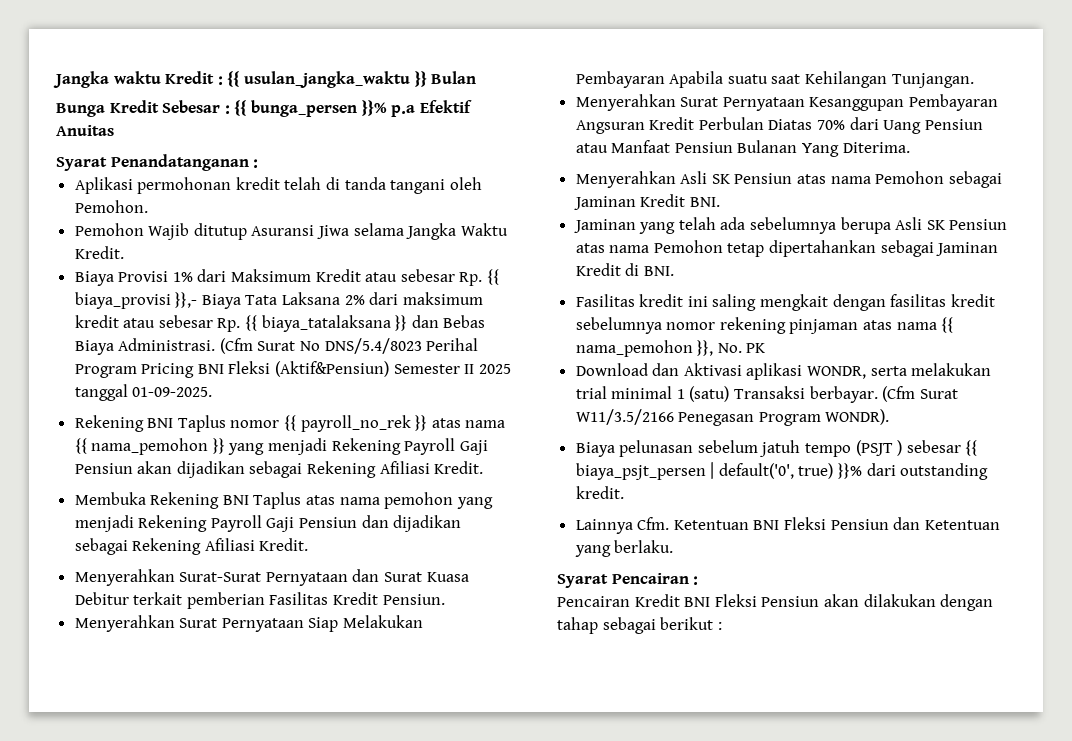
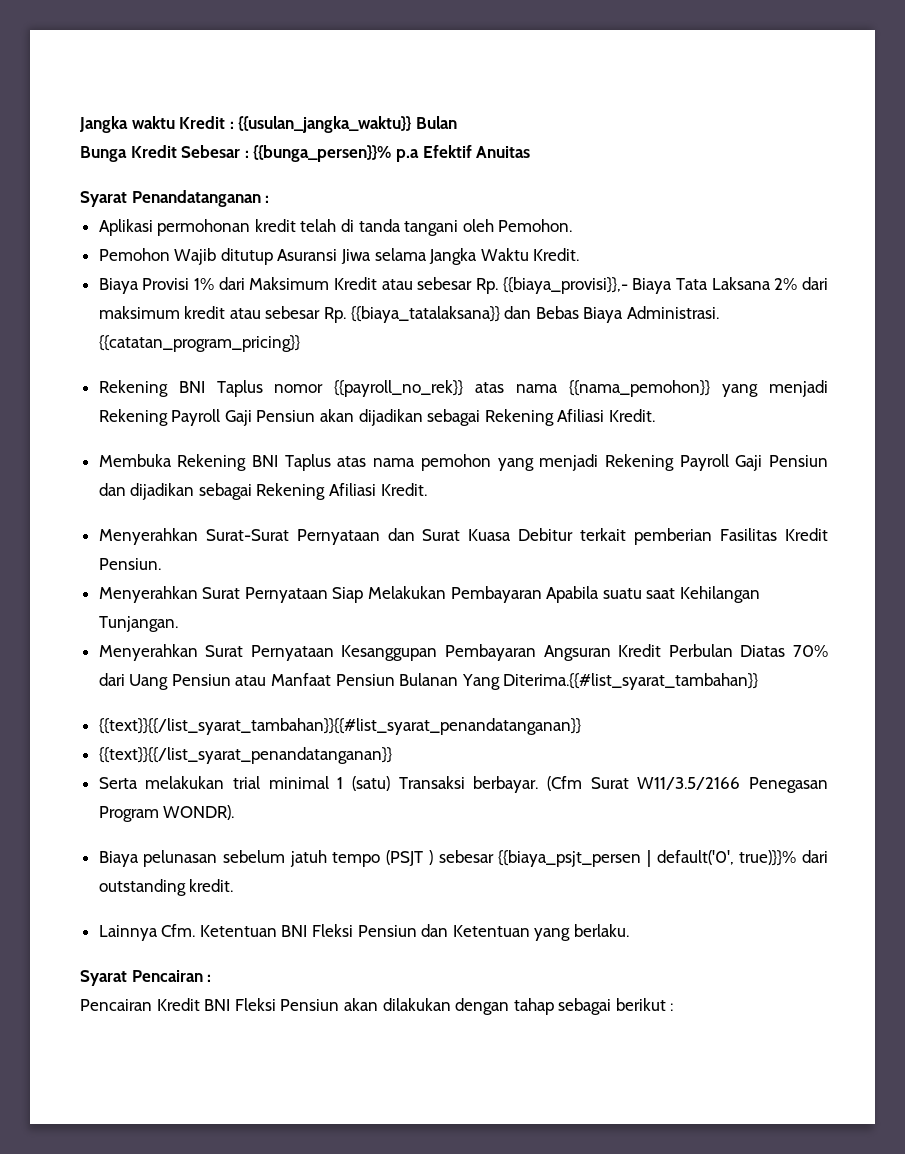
- Jangka waktu Kredit : {{ usulan_jangka_waktu }} Bulan
+ Jangka waktu Kredit : {{usulan_jangka_waktu}} Bulan
- Bunga Kredit Sebesar : {{ bunga_persen }}% p.a Efektif Anuitas
+ Bunga Kredit Sebesar : {{bunga_persen}}% p.a Efektif Anuitas
- Biaya Provisi 1% dari Maksimum Kredit atau sebesar Rp. {{ biaya_provisi }},- Biaya Tata Laksana 2% dari maksimum kredit atau sebesar Rp. {{ biaya_tatalaksana }} dan Bebas Biaya Administrasi.
+ Biaya Provisi 1% dari Maksimum Kredit atau sebesar Rp. {{biaya_provisi}},- Biaya Tata Laksana 2% dari maksimum kredit atau sebesar Rp. {{biaya_tatalaksana}} dan Bebas Biaya Administrasi.
- (Cfm Surat No DNS/5.4/8023 Perihal Program Pricing BNI Fleksi (Aktif&Pensiun) Semester II 2025 tanggal 01-09-2025.
- Rekening BNI Taplus nomor {{ payroll_no_rek }} atas nama {{ nama_pemohon }} yang menjadi Rekening Payroll Gaji Pensiun akan dijadikan sebagai Rekening Afiliasi Kredit.
+ {{catatan_program_pricing}}
+ Rekening BNI Taplus nomor {{payroll_no_rek}} atas nama {{nama_pemohon}} yang menjadi Rekening Payroll Gaji Pensiun akan dijadikan sebagai Rekening Afiliasi Kredit.
- Menyerahkan Surat Pernyataan Kesanggupan Pembayaran Angsuran Kredit Perbulan Diatas 70% dari Uang Pensiun atau Manfaat Pensiun Bulanan Yang Diterima.
- Menyerahkan Asli SK Pensiun atas nama Pemohon sebagai Jaminan Kredit BNI.
- Jaminan yang telah ada sebelumnya berupa Asli SK Pensiun atas nama Pemohon tetap dipertahankan sebagai Jaminan Kredit di BNI.
- Fasilitas kredit ini saling mengkait dengan fasilitas kredit sebelumnya nomor rekening pinjaman atas nama {{ nama_pemohon }}, No. PK
- Download dan Aktivasi aplikasi WONDR, serta melakukan trial minimal 1 (satu) Transaksi berbayar.
+ Menyerahkan Surat Pernyataan Kesanggupan Pembayaran Angsuran Kredit Perbulan Diatas 70% dari Uang Pensiun atau Manfaat Pensiun Bulanan Yang Diterima.{{#list_syarat_tambahan}}
+ {{text}}{{/list_syarat_tambahan}}{{#list_syarat_penandatanganan}}
+ {{text}}{{/list_syarat_penandatanganan}}
+ Serta melakukan trial minimal 1 (satu) Transaksi berbayar.
- Biaya pelunasan sebelum jatuh tempo (PSJT ) sebesar {{ biaya_psjt_persen | default('0', true) }}% dari outstanding kredit.
+ Biaya pelunasan sebelum jatuh tempo (PSJT ) sebesar {{biaya_psjt_persen | default('0', true)}}% dari outstanding kredit.

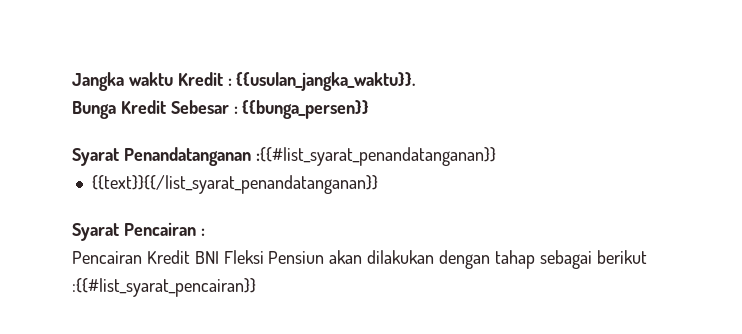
- Jangka waktu Kredit : {{usulan_jangka_waktu}} Bulan
+ Jangka waktu Kredit : {{usulan_jangka_waktu}}.
- Bunga Kredit Sebesar : {{bunga_persen}}% p.a Efektif Anuitas
- Syarat Penandatanganan :
- Aplikasi permohonan kredit telah di tanda tangani oleh Pemohon.
- Pemohon Wajib ditutup Asuransi Jiwa selama Jangka Waktu Kredit.
- Biaya Provisi 1% dari Maksimum Kredit atau sebesar Rp. {{biaya_provisi}},- Biaya Tata Laksana 2% dari maksimum kredit atau sebesar Rp. {{biaya_tatalaksana}} dan Bebas Biaya Administrasi. {{catatan_program_pricing}}
- Rekening BNI Taplus nomor {{payroll_no_rek}} atas nama {{nama_pemohon}} yang menjadi Rekening Payroll Gaji Pensiun akan dijadikan sebagai Rekening Afiliasi Kredit.
- Membuka Rekening BNI Taplus atas nama pemohon yang menjadi Rekening Payroll Gaji Pensiun dan dijadikan sebagai Rekening Afiliasi Kredit.
- Menyerahkan Surat-Surat Pernyataan dan Surat Kuasa Debitur terkait pemberian Fasilitas Kredit Pensiun.
- Menyerahkan Surat Pernyataan Siap Melakukan Pembayaran Apabila suatu saat Kehilangan Tunjangan.
- Menyerahkan Surat Pernyataan Kesanggupan Pembayaran Angsuran Kredit Perbulan Diatas 70% dari Uang Pensiun atau Manfaat Pensiun Bulanan Yang Diterima.{{#list_syarat_tambahan}}
- {{text}}{{/list_syarat_tambahan}}{{#list_syarat_penandatanganan}}
+ Bunga Kredit Sebesar : {{bunga_persen}}
+ Syarat Penandatanganan :{{#list_syarat_penandatanganan}}
  {{text}}{{/list_syarat_penandatanganan}}
- Serta melakukan trial minimal 1 (satu) Transaksi berbayar. (Cfm Surat W11/3.5/2166 Penegasan Program WONDR).
- Biaya pelunasan sebelum jatuh tempo (PSJT ) sebesar {{biaya_psjt_persen | default('0', true)}}% dari outstanding kredit.
- Lainnya Cfm. Ketentuan BNI Fleksi Pensiun dan Ketentuan yang berlaku.
- Pencairan Kredit BNI Fleksi Pensiun akan dilakukan dengan tahap sebagai berikut :
+ Pencairan Kredit BNI Fleksi Pensiun akan dilakukan dengan tahap sebagai berikut :{{#list_syarat_pencairan}}

